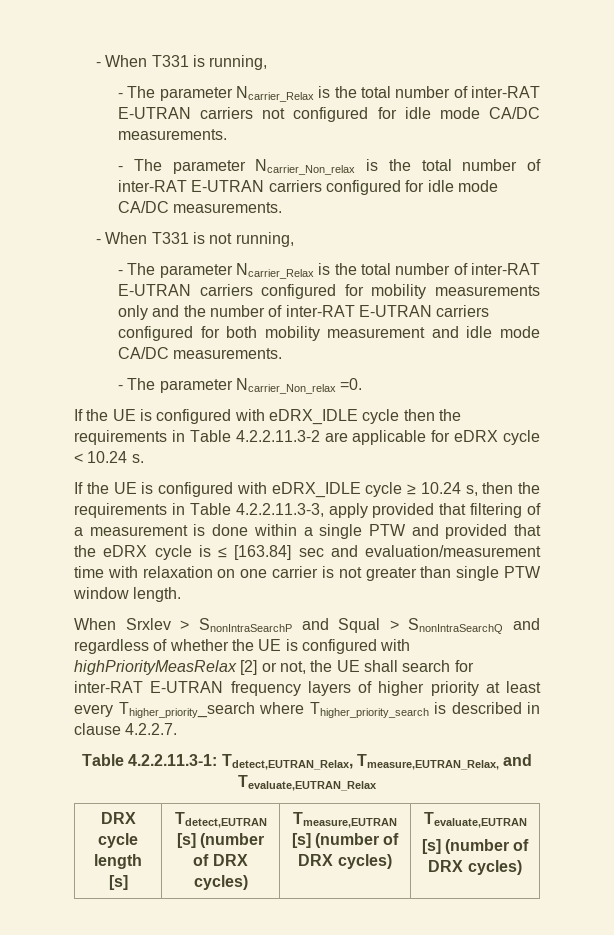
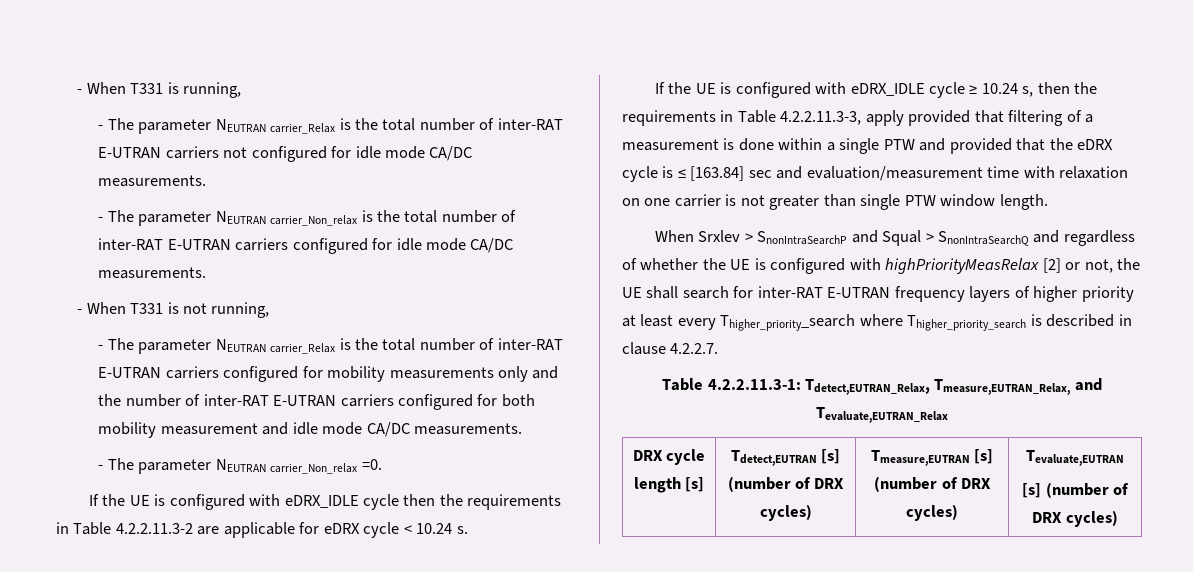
- - The parameter Ncarrier_Relax is the total number of inter-RAT E-UTRAN carriers not configured for idle mode CA/DC measurements.
+ - The parameter NEUTRAN carrier_Relax is the total number of inter-RAT E-UTRAN carriers not configured for idle mode CA/DC measurements.
- - The parameter Ncarrier_Non_relax is the total number of inter-RAT E-UTRAN carriers configured for idle mode CA/DC measurements.
+ - The parameter NEUTRAN carrier_Non_relax is the total number of inter-RAT E-UTRAN carriers configured for idle mode CA/DC measurements.
- - The parameter Ncarrier_Relax is the total number of inter-RAT E-UTRAN carriers configured for mobility measurements only and the number of inter-RAT E-UTRAN carriers configured for both mobility measurement and idle mode CA/DC measurements.
+ - The parameter NEUTRAN carrier_Relax is the total number of inter-RAT E-UTRAN carriers configured for mobility measurements only and the number of inter-RAT E-UTRAN carriers configured for both mobility measurement and idle mode CA/DC measurements.
- - The parameter Ncarrier_Non_relax =0.
+ - The parameter NEUTRAN carrier_Non_relax =0.

